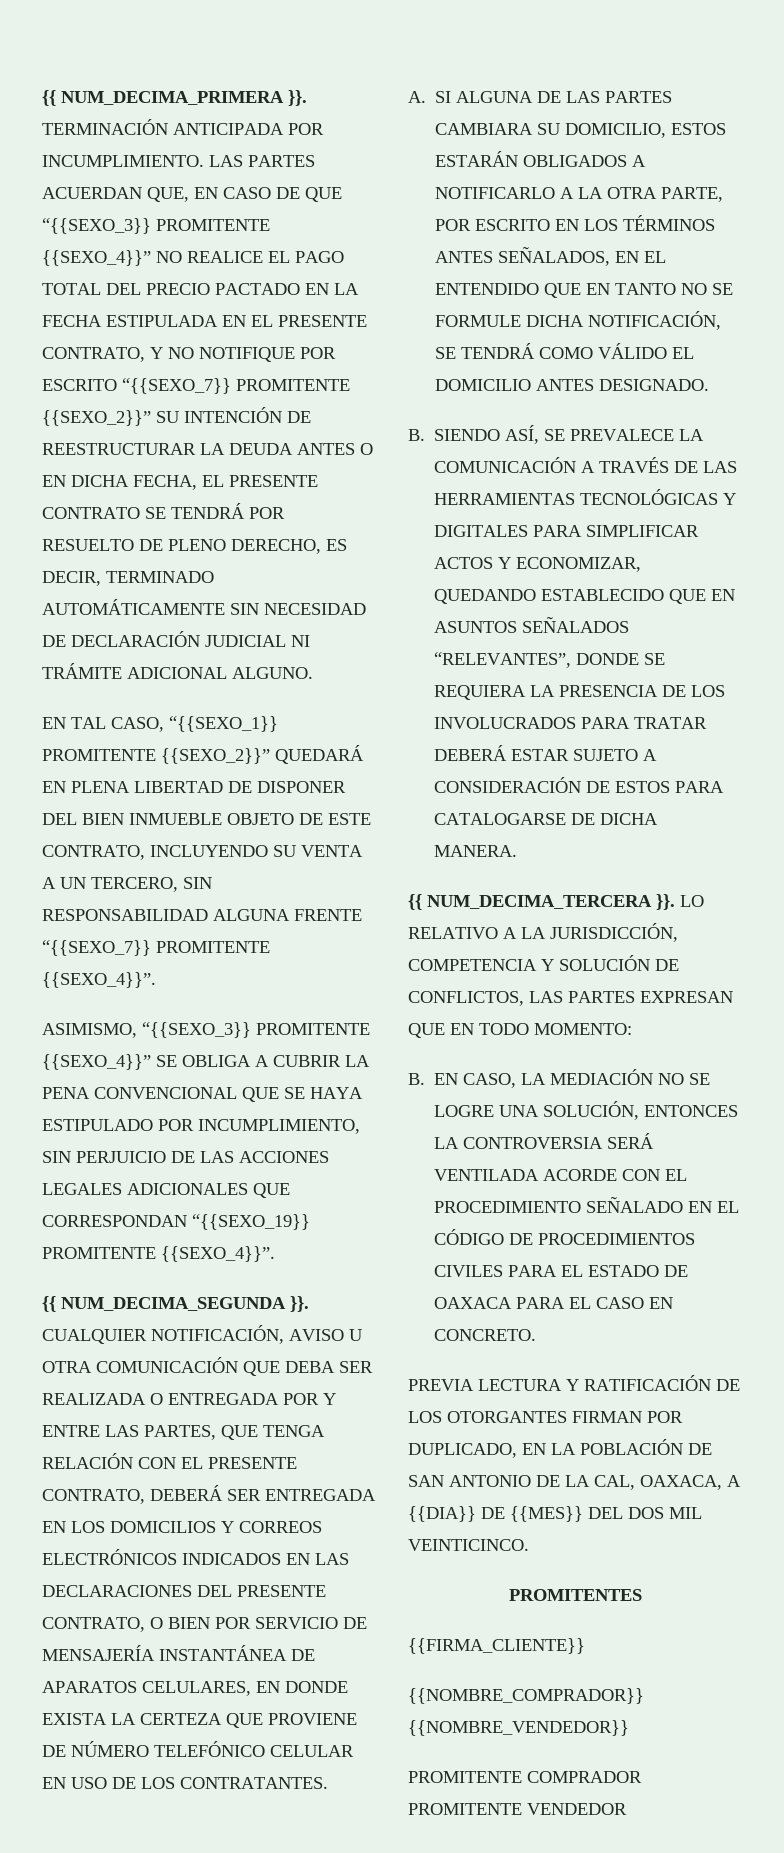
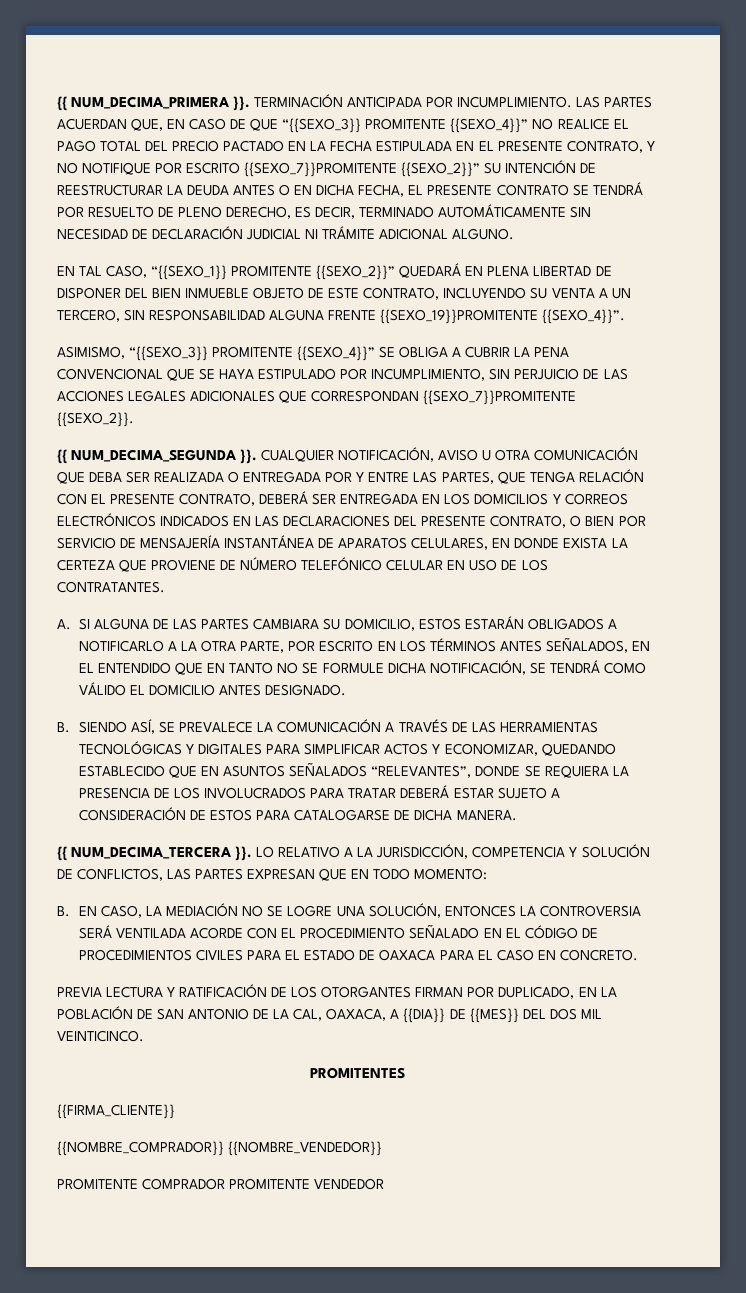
- LAS PARTES ACUERDAN QUE, EN CASO DE QUE “{{SEXO_3}} PROMITENTE {{SEXO_4}}” NO REALICE EL PAGO TOTAL DEL PRECIO PACTADO EN LA FECHA ESTIPULADA EN EL PRESENTE CONTRATO, Y NO NOTIFIQUE POR ESCRITO “{{SEXO_7}} PROMITENTE {{SEXO_2}}” SU INTENCIÓN DE REESTRUCTURAR LA DEUDA ANTES O EN DICHA FECHA, EL PRESENTE CONTRATO SE TENDRÁ POR RESUELTO DE PLENO DERECHO, ES DECIR, TERMINADO AUTOMÁTICAMENTE SIN NECESIDAD DE DECLARACIÓN JUDICIAL NI TRÁMITE ADICIONAL ALGUNO.
+ LAS PARTES ACUERDAN QUE, EN CASO DE QUE “{{SEXO_3}} PROMITENTE {{SEXO_4}}” NO REALICE EL PAGO TOTAL DEL PRECIO PACTADO EN LA FECHA ESTIPULADA EN EL PRESENTE CONTRATO, Y NO NOTIFIQUE POR ESCRITO {{SEXO_7}}PROMITENTE {{SEXO_2}}” SU INTENCIÓN DE REESTRUCTURAR LA DEUDA ANTES O EN DICHA FECHA, EL PRESENTE CONTRATO SE TENDRÁ POR RESUELTO DE PLENO DERECHO, ES DECIR, TERMINADO AUTOMÁTICAMENTE SIN NECESIDAD DE DECLARACIÓN JUDICIAL NI TRÁMITE ADICIONAL ALGUNO.
- EN TAL CASO, “{{SEXO_1}} PROMITENTE {{SEXO_2}}” QUEDARÁ EN PLENA LIBERTAD DE DISPONER DEL BIEN INMUEBLE OBJETO DE ESTE CONTRATO, INCLUYENDO SU VENTA A UN TERCERO, SIN RESPONSABILIDAD ALGUNA FRENTE “{{SEXO_7}} PROMITENTE {{SEXO_4}}”.
+ EN TAL CASO, “{{SEXO_1}} PROMITENTE {{SEXO_2}}” QUEDARÁ EN PLENA LIBERTAD DE DISPONER DEL BIEN INMUEBLE OBJETO DE ESTE CONTRATO, INCLUYENDO SU VENTA A UN TERCERO, SIN RESPONSABILIDAD ALGUNA FRENTE {{SEXO_19}}PROMITENTE {{SEXO_4}}”.
- ASIMISMO, “{{SEXO_3}} PROMITENTE {{SEXO_4}}” SE OBLIGA A CUBRIR LA PENA CONVENCIONAL QUE SE HAYA ESTIPULADO POR INCUMPLIMIENTO, SIN PERJUICIO DE LAS ACCIONES LEGALES ADICIONALES QUE CORRESPONDAN “{{SEXO_19}} PROMITENTE {{SEXO_4}}”.
+ ASIMISMO, “{{SEXO_3}} PROMITENTE {{SEXO_4}}” SE OBLIGA A CUBRIR LA PENA CONVENCIONAL QUE SE HAYA ESTIPULADO POR INCUMPLIMIENTO, SIN PERJUICIO DE LAS ACCIONES LEGALES ADICIONALES QUE CORRESPONDAN {{SEXO_7}}PROMITENTE {{SEXO_2}}.

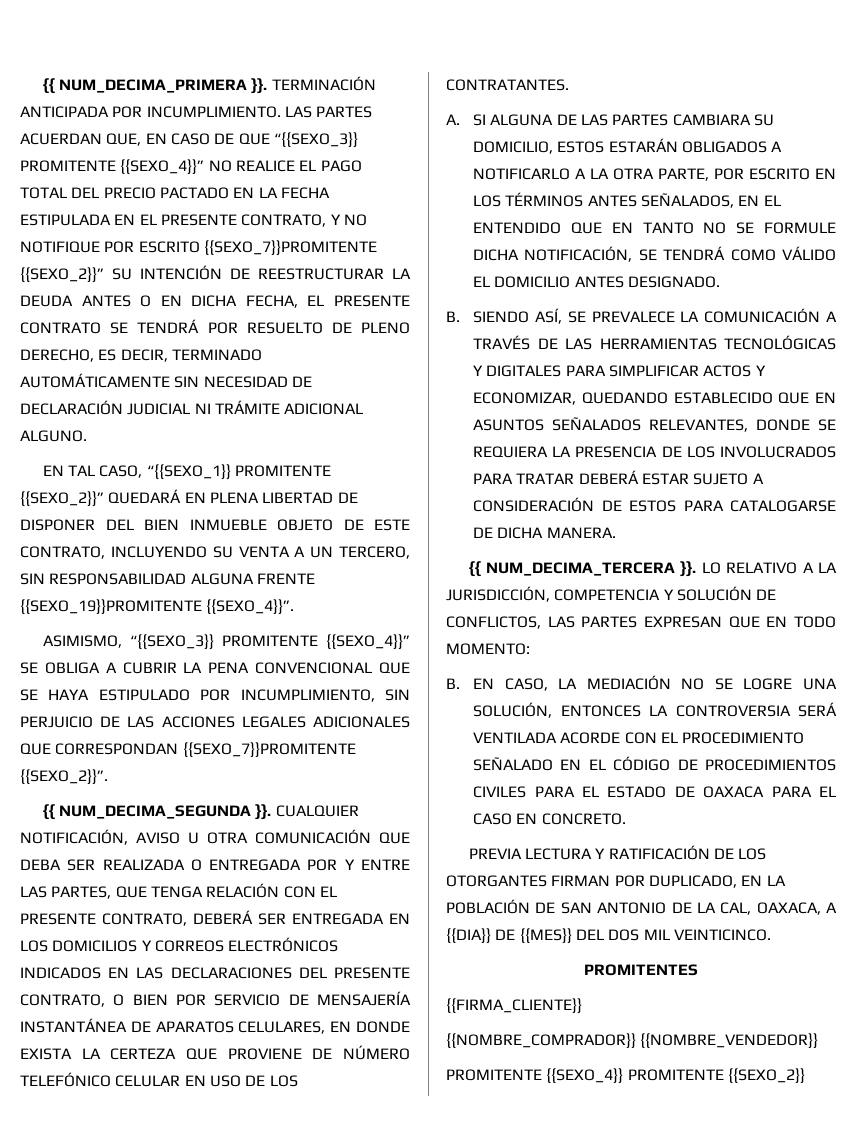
- ASIMISMO, “{{SEXO_3}} PROMITENTE {{SEXO_4}}” SE OBLIGA A CUBRIR LA PENA CONVENCIONAL QUE SE HAYA ESTIPULADO POR INCUMPLIMIENTO, SIN PERJUICIO DE LAS ACCIONES LEGALES ADICIONALES QUE CORRESPONDAN {{SEXO_7}}PROMITENTE {{SEXO_2}}.
+ ASIMISMO, “{{SEXO_3}} PROMITENTE {{SEXO_4}}” SE OBLIGA A CUBRIR LA PENA CONVENCIONAL QUE SE HAYA ESTIPULADO POR INCUMPLIMIENTO, SIN PERJUICIO DE LAS ACCIONES LEGALES ADICIONALES QUE CORRESPONDAN {{SEXO_7}}PROMITENTE {{SEXO_2}}”.
- B. SIENDO ASÍ, SE PREVALECE LA COMUNICACIÓN A TRAVÉS DE LAS HERRAMIENTAS TECNOLÓGICAS Y DIGITALES PARA SIMPLIFICAR ACTOS Y ECONOMIZAR, QUEDANDO ESTABLECIDO QUE EN ASUNTOS SEÑALADOS “RELEVANTES”, DONDE SE REQUIERA LA PRESENCIA DE LOS INVOLUCRADOS PARA TRATAR DEBERÁ ESTAR SUJETO A CONSIDERACIÓN DE ESTOS PARA CATALOGARSE DE DICHA MANERA.
+ B. SIENDO ASÍ, SE PREVALECE LA COMUNICACIÓN A TRAVÉS DE LAS HERRAMIENTAS TECNOLÓGICAS Y DIGITALES PARA SIMPLIFICAR ACTOS Y ECONOMIZAR, QUEDANDO ESTABLECIDO QUE EN ASUNTOS SEÑALADOS RELEVANTES, DONDE SE REQUIERA LA PRESENCIA DE LOS INVOLUCRADOS PARA TRATAR DEBERÁ ESTAR SUJETO A CONSIDERACIÓN DE ESTOS PARA CATALOGARSE DE DICHA MANERA.
- PROMITENTE COMPRADOR PROMITENTE VENDEDOR
+ PROMITENTE {{SEXO_4}} PROMITENTE {{SEXO_2}}

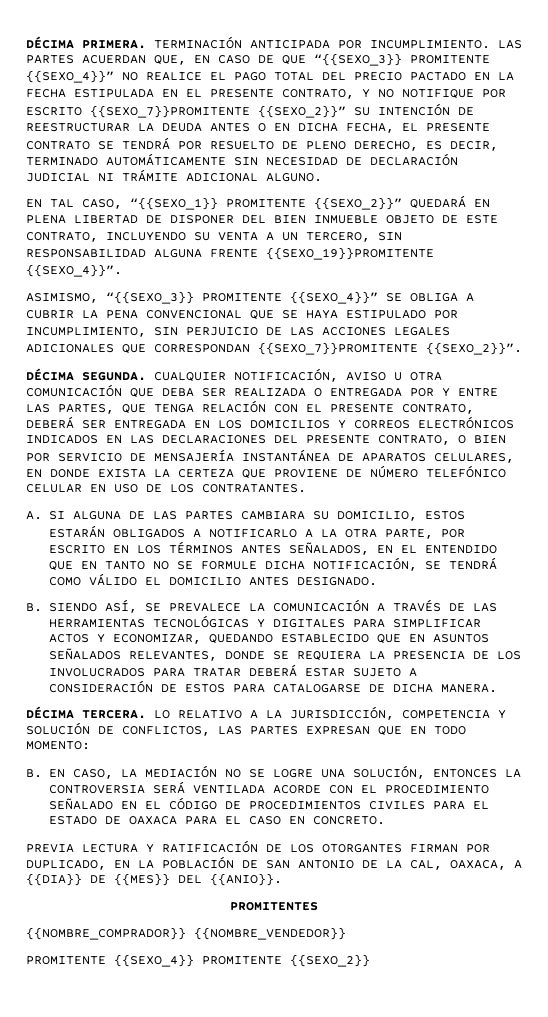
- {{ NUM_DECIMA_PRIMERA }}.
+ DÉCIMA PRIMERA.
- {{ NUM_DECIMA_SEGUNDA }}.
+ DÉCIMA SEGUNDA.
- {{ NUM_DECIMA_TERCERA }}.
+ DÉCIMA TERCERA.
- PREVIA LECTURA Y RATIFICACIÓN DE LOS OTORGANTES FIRMAN POR DUPLICADO, EN LA POBLACIÓN DE SAN ANTONIO DE LA CAL, OAXACA, A {{DIA}} DE {{MES}} DEL DOS MIL VEINTICINCO.
+ PREVIA LECTURA Y RATIFICACIÓN DE LOS OTORGANTES FIRMAN POR DUPLICADO, EN LA POBLACIÓN DE SAN ANTONIO DE LA CAL, OAXACA, A {{DIA}} DE {{MES}} DEL {{ANIO}}.
- {{FIRMA_CLIENTE}}

